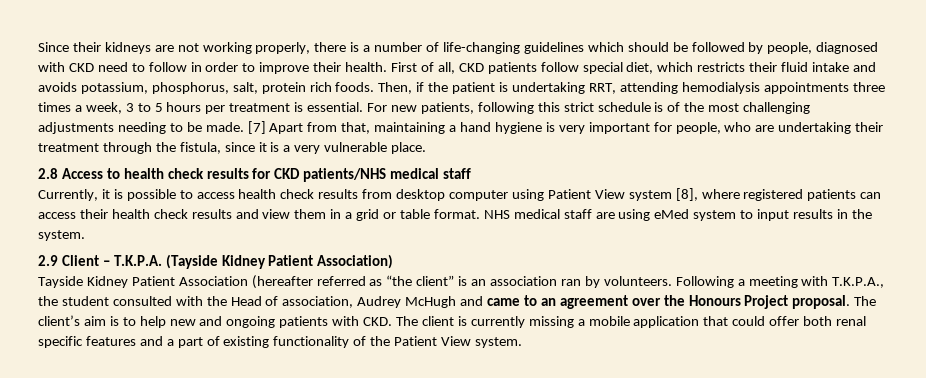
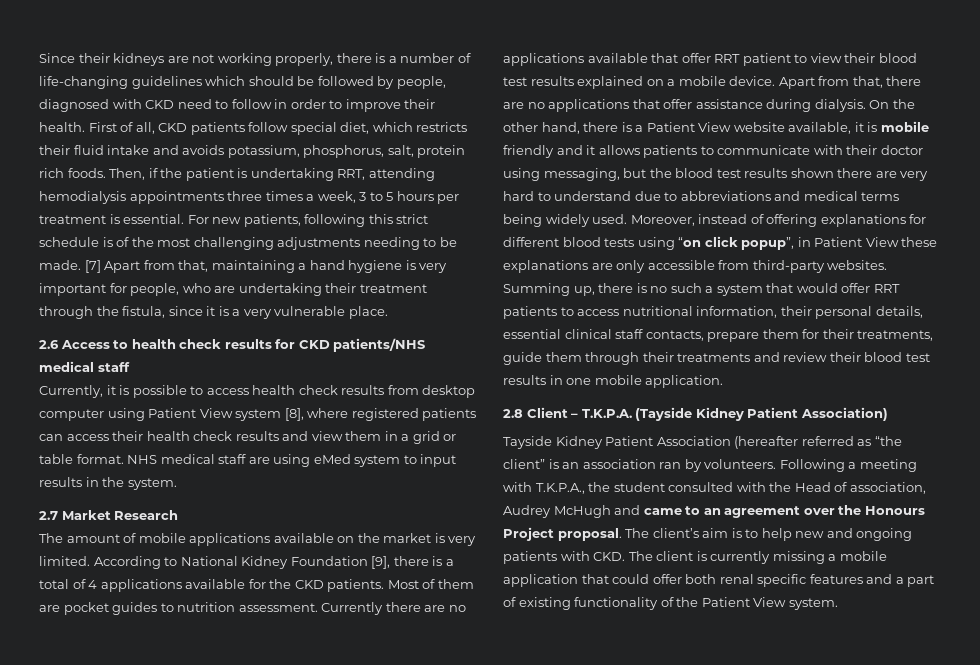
- 2.8 Access to health check results for CKD patients/NHS medical staff
+ 2.6 Access to health check results for CKD patients/NHS medical staff
- 2.9 Client – T.K.P.A. (Tayside Kidney Patient Association)
+ 2.7 Market Research
+ The amount of mobile applications available on the market is very limited. According to National Kidney Foundation [9], there is a total of 4 applications available for the CKD patients. Most of them are pocket guides to nutrition assessment. Currently there are no applications available that offer RRT patient to view their blood test results explained on a mobile device. Apart from that, there are no applications that offer assistance during dialysis. On the other hand, there is a Patient View website available, it is mobile friendly and it allows patients to communicate with their doctor using messaging, but the blood test results shown there are very hard to understand due to abbreviations and medical terms being widely used. Moreover, instead of offering explanations for different blood tests using “on click popup”, in Patient View these explanations are only accessible from third-party websites. Summing up, there is no such a system that would offer RRT patients to access nutritional information, their personal details, essential clinical staff contacts, prepare them for their treatments, guide them through their treatments and review their blood test results in one mobile application.
+ 2.8 Client – T.K.P.A. (Tayside Kidney Patient Association)

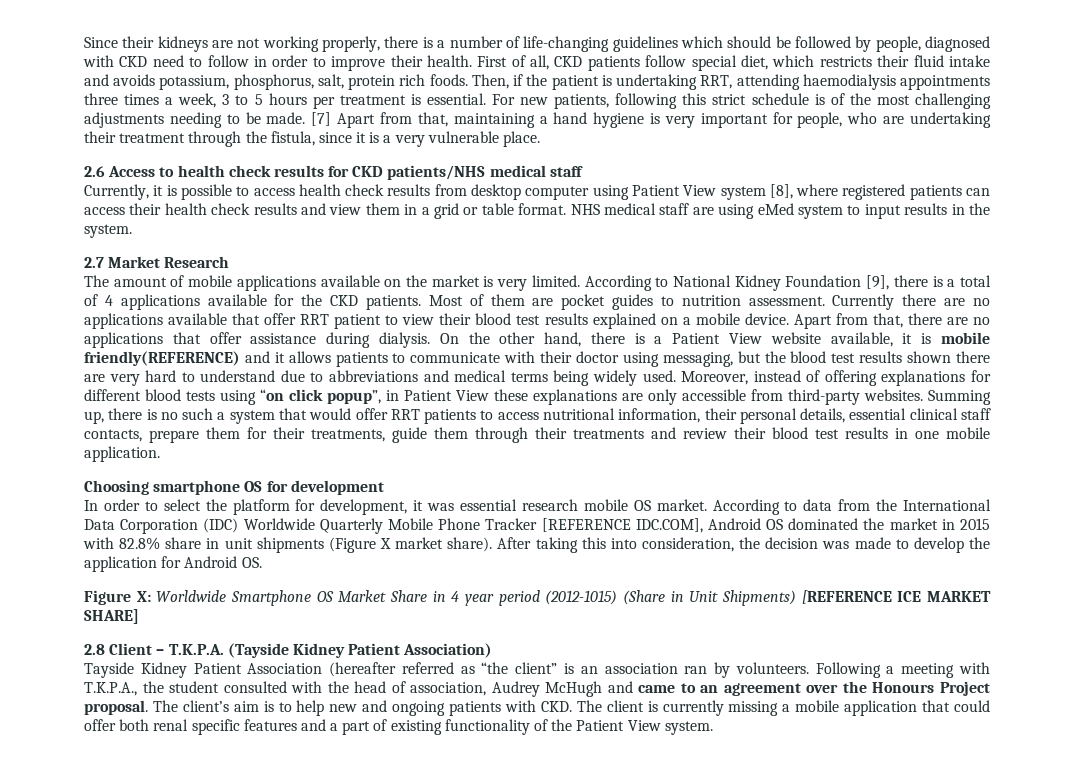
- Then, if the patient is undertaking RRT, attending hemodialysis appointments three times a week, 3 to 5 hours per treatment is essential.
+ Then, if the patient is undertaking RRT, attending haemodialysis appointments three times a week, 3 to 5 hours per treatment is essential.
- On the other hand, there is a Patient View website available, it is mobile friendly and it allows patients to communicate with their doctor using messaging, but the blood test results shown there are very hard to understand due to abbreviations and medical terms being widely used.
+ On the other hand, there is a Patient View website available, it is mobile friendly(REFERENCE) and it allows patients to communicate with their doctor using messaging, but the blood test results shown there are very hard to understand due to abbreviations and medical terms being widely used.
+ Choosing smartphone OS for development
+ In order to select the platform for development, it was essential research mobile OS market. According to data from the International Data Corporation (IDC) Worldwide Quarterly Mobile Phone Tracker [REFERENCE IDC.COM], Android OS dominated the market in 2015 with 82.8% share in unit shipments (Figure X market share). After taking this into consideration, the decision was made to develop the application for Android OS.
+ Figure X: Worldwide Smartphone OS Market Share in 4 year period (2012-1015) (Share in Unit Shipments) [REFERENCE ICE MARKET SHARE]
- Following a meeting with T.K.P.A., the student consulted with the Head of association, Audrey McHugh and came to an agreement over the Honours Project proposal.
+ Following a meeting with T.K.P.A., the student consulted with the head of association, Audrey McHugh and came to an agreement over the Honours Project proposal.

